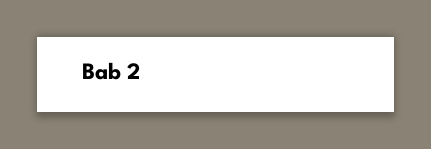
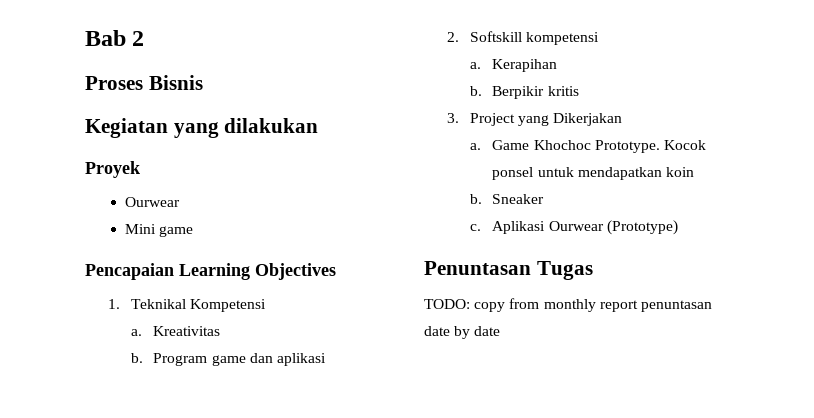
+ Proses Bisnis
+ Kegiatan yang dilakukan
+ Proyek
+ Ourwear
+ Mini game
+ Pencapaian Learning Objectives
+ 1. Teknikal Kompetensi
+ a. Kreativitas
+ b. Program game dan aplikasi
+ 2. Softskill kompetensi
+ a. Kerapihan
+ b. Berpikir kritis
+ 3. Project yang Dikerjakan
+ a. Game Khochoc Prototype. Kocok ponsel untuk mendapatkan koin
+ b. Sneaker
+ c. Aplikasi Ourwear (Prototype)
+ Penuntasan Tugas
+ TODO: copy from monthly report penuntasan date by date

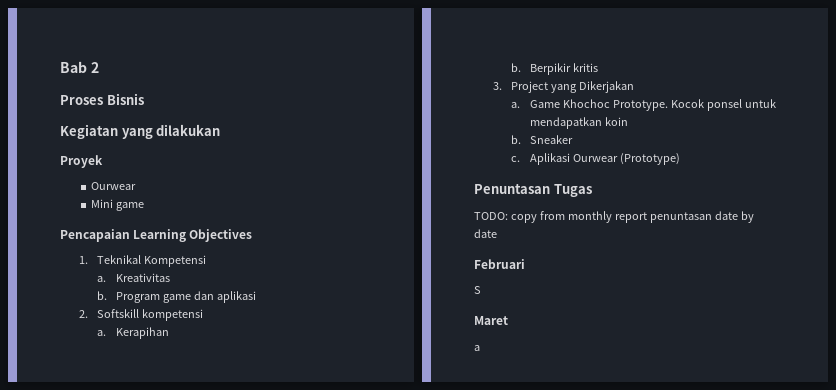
+ Februari
+ S
+ Maret
+ a

